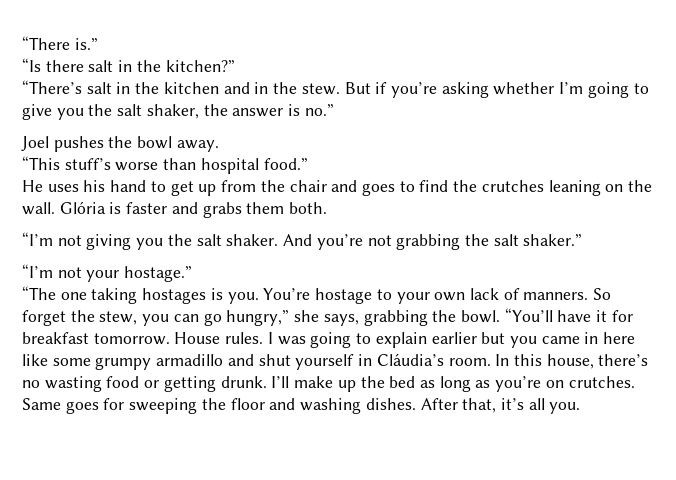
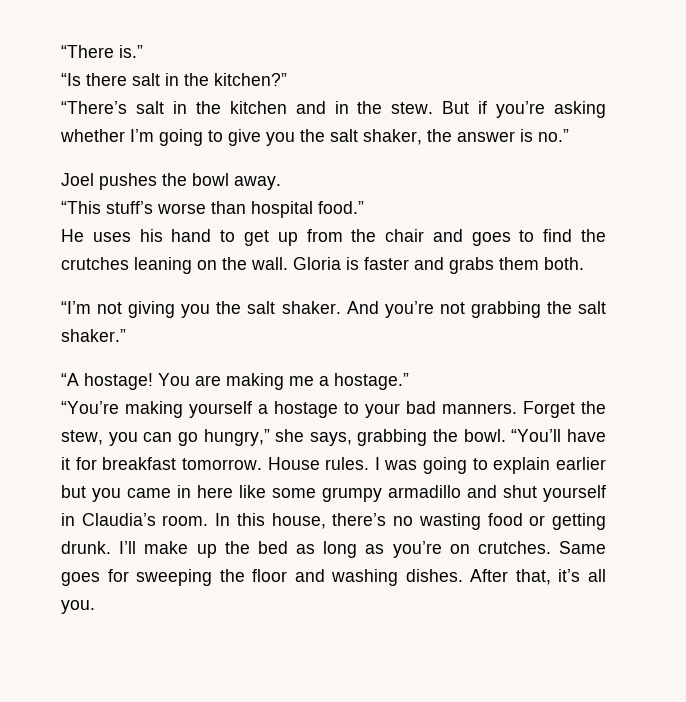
- Glória is faster and grabs them both.
+ Gloria is faster and grabs them both.
- “I’m not your hostage.”
- “The one taking hostages is you. You’re hostage to your own lack of manners. So forget the stew, you can go hungry,” she says, grabbing the bowl.
+ “A hostage! You are making me a hostage.”
+ “You’re making yourself a hostage to your bad manners. Forget the stew, you can go hungry,” she says, grabbing the bowl.
- I was going to explain earlier but you came in here like some grumpy armadillo and shut yourself in Cláudia’s room.
+ I was going to explain earlier but you came in here like some grumpy armadillo and shut yourself in Claudia’s room.

